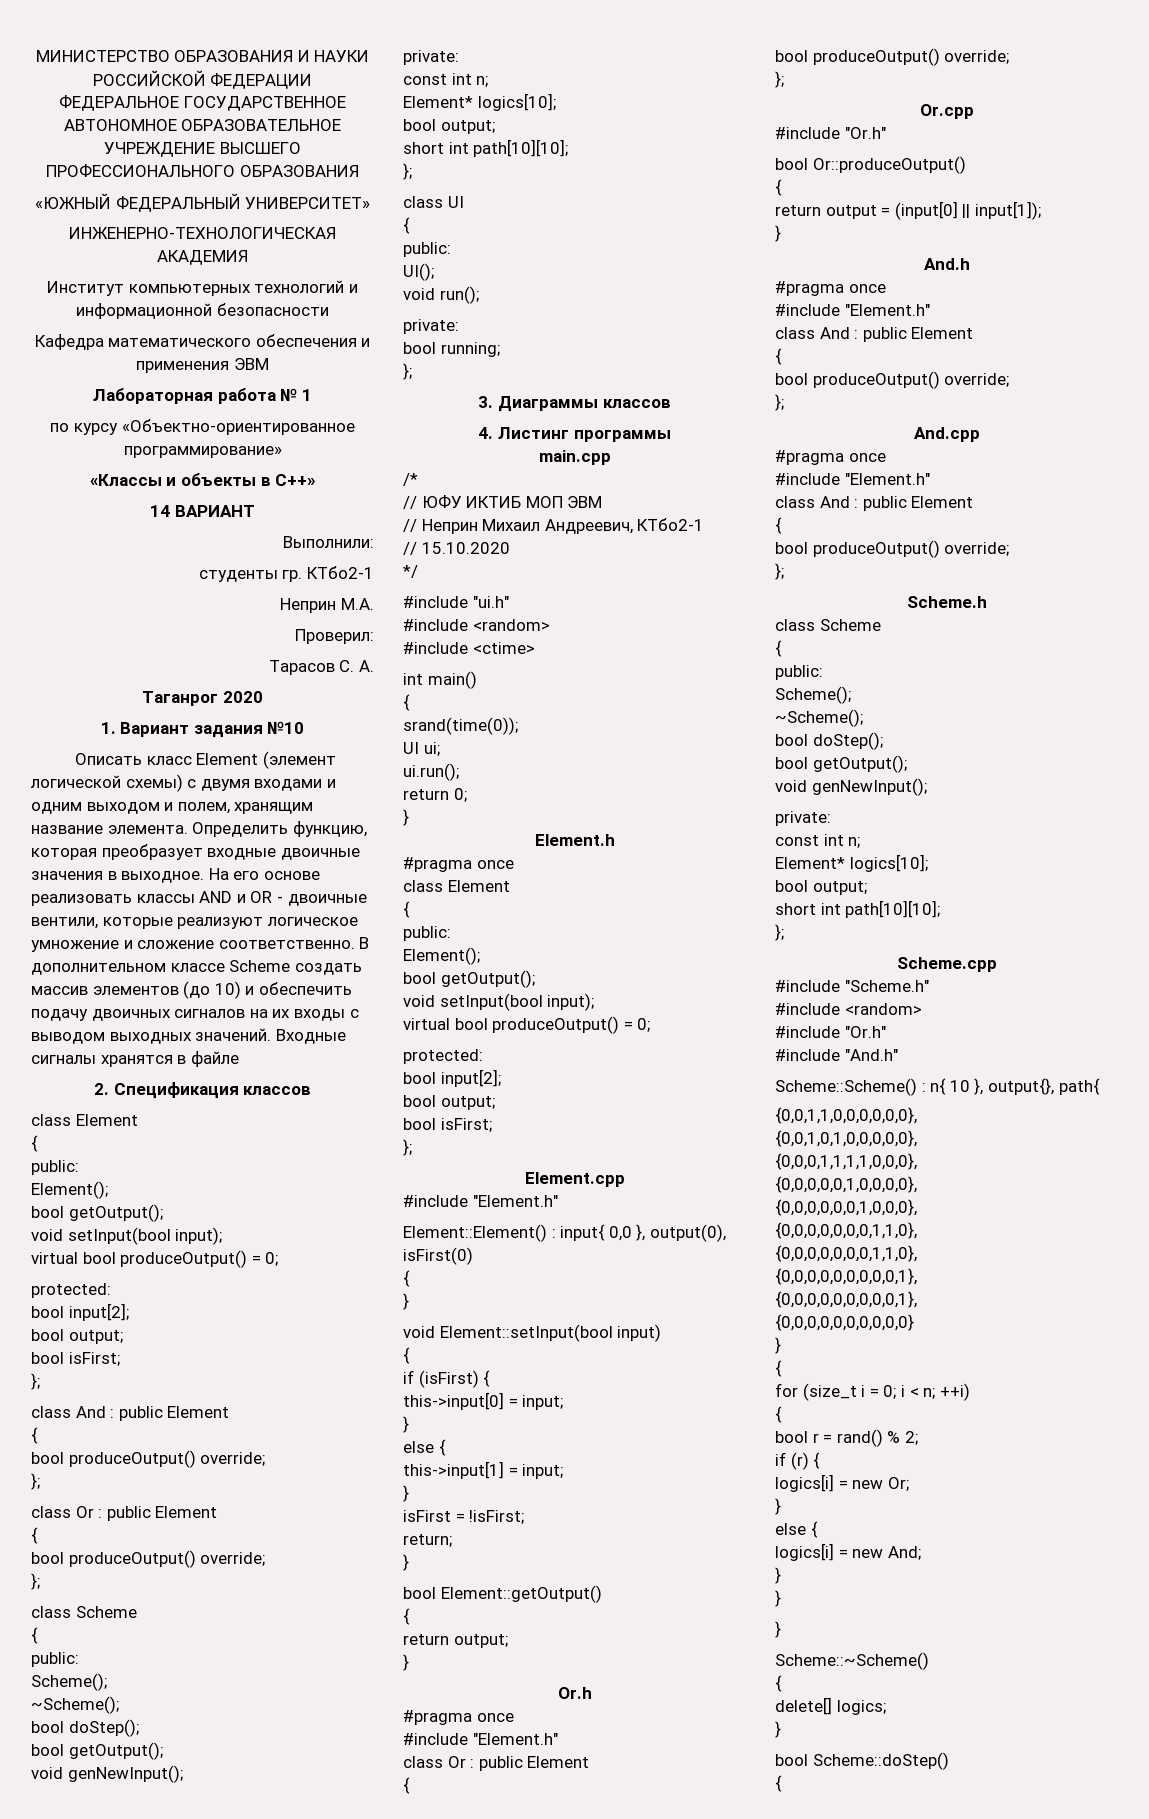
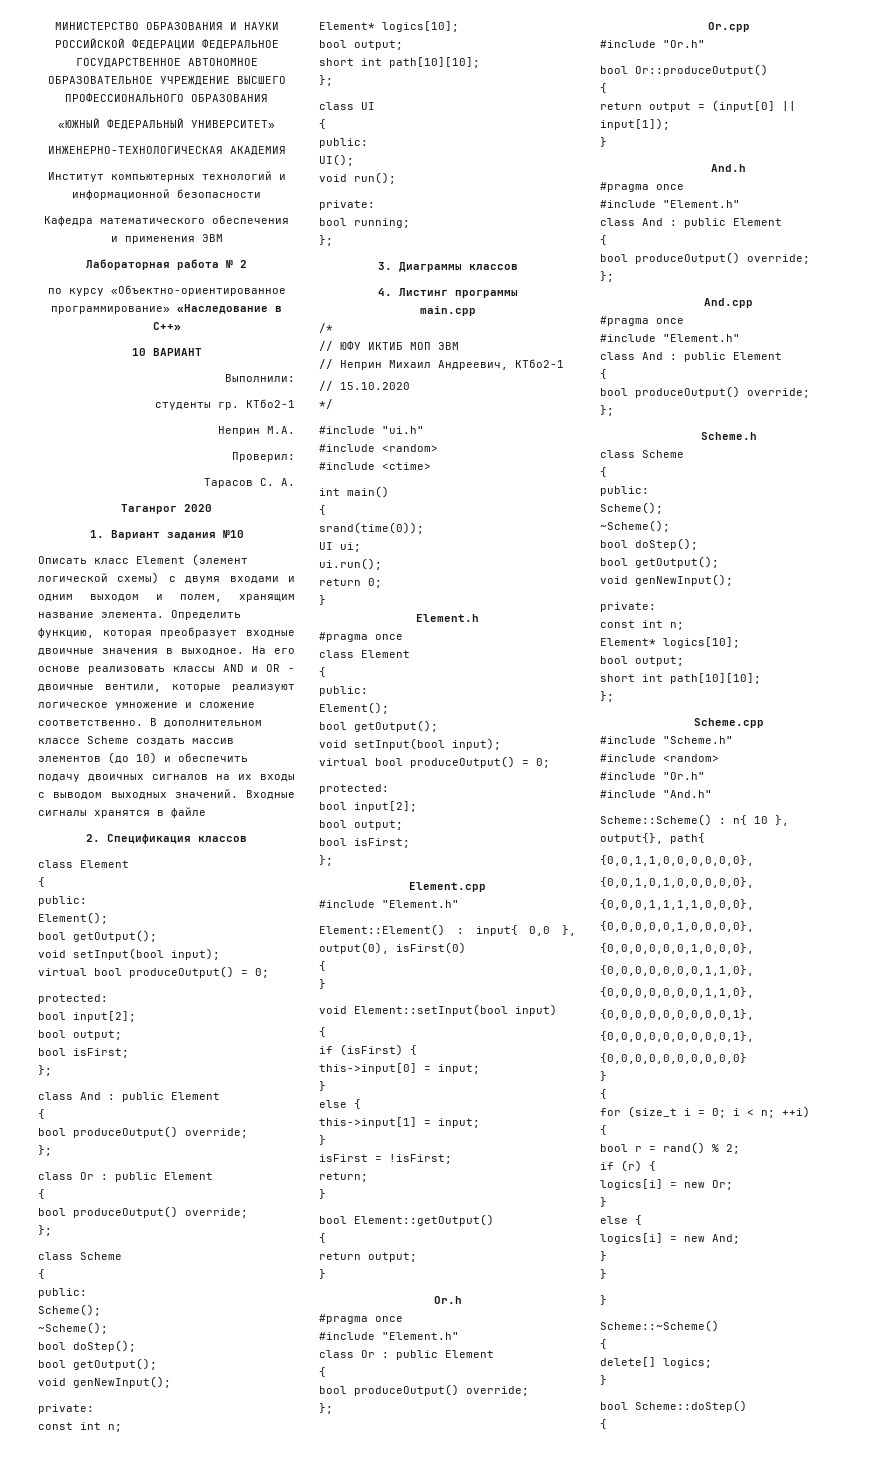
- Лабораторная работа № 1
+ Лабораторная работа № 2
- по курсу «Объектно-ориентированное программирование»
- «Классы и объекты в С++»
+ по курсу «Объектно-ориентированное программирование» «Наследование в С++»
- 14 ВАРИАНТ
+ 10 ВАРИАНТ

